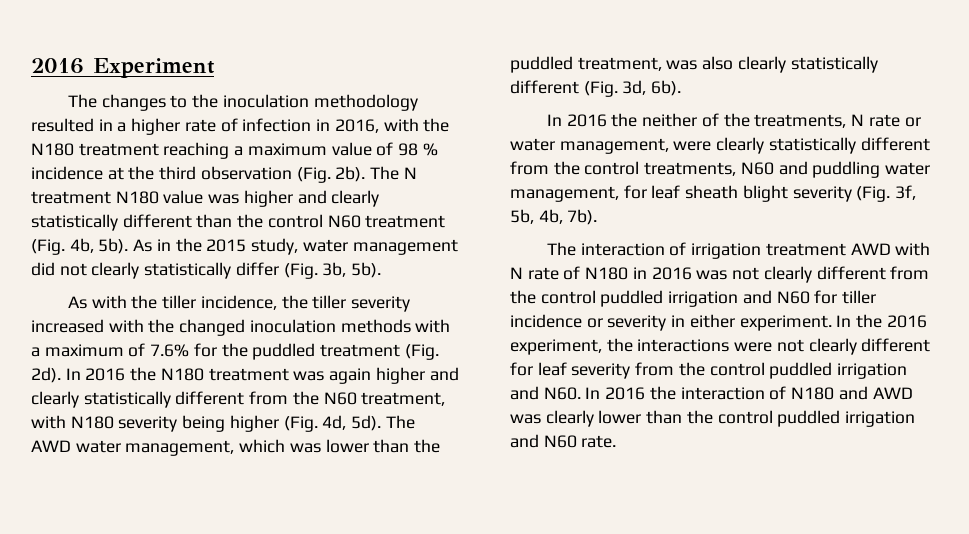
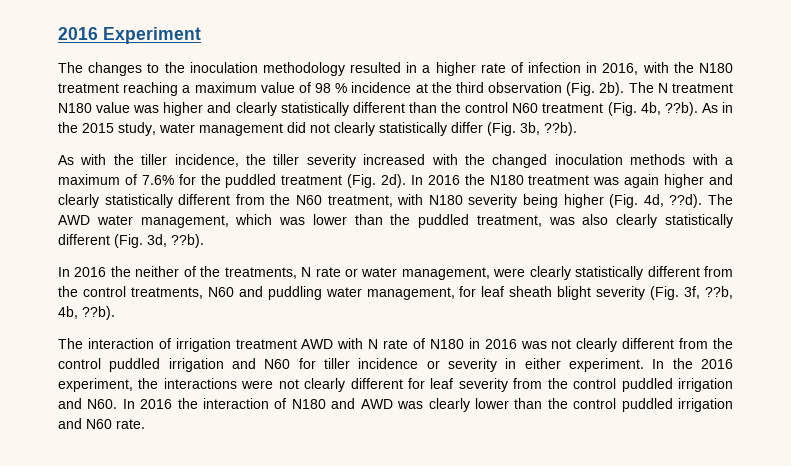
- The N treatment N180 value was higher and clearly statistically different than the control N60 treatment (Fig. 4b, 5b).
+ The N treatment N180 value was higher and clearly statistically different than the control N60 treatment (Fig. 4b, ??b).
- As in the 2015 study, water management did not clearly statistically differ (Fig. 3b, 5b).
+ As in the 2015 study, water management did not clearly statistically differ (Fig. 3b, ??b).
- In 2016 the N180 treatment was again higher and clearly statistically different from the N60 treatment, with N180 severity being higher (Fig. 4d, 5d).
+ In 2016 the N180 treatment was again higher and clearly statistically different from the N60 treatment, with N180 severity being higher (Fig. 4d, ??d).
- The AWD water management, which was lower than the puddled treatment, was also clearly statistically different (Fig. 3d, 6b).
+ The AWD water management, which was lower than the puddled treatment, was also clearly statistically different (Fig. 3d, ??b).
- In 2016 the neither of the treatments, N rate or water management, were clearly statistically different from the control treatments, N60 and puddling water management, for leaf sheath blight severity (Fig. 3f, 5b, 4b, 7b).
+ In 2016 the neither of the treatments, N rate or water management, were clearly statistically different from the control treatments, N60 and puddling water management, for leaf sheath blight severity (Fig. 3f, ??b, 4b, ??b).

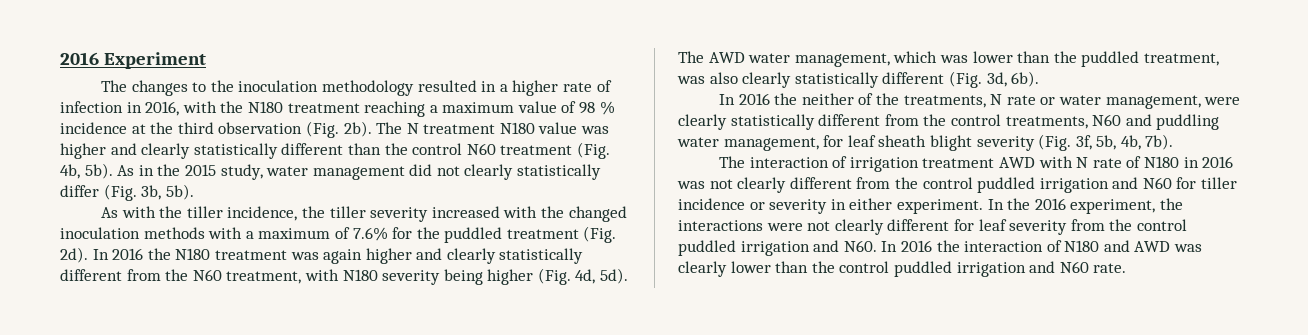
- The N treatment N180 value was higher and clearly statistically different than the control N60 treatment (Fig. 4b, ??b).
+ The N treatment N180 value was higher and clearly statistically different than the control N60 treatment (Fig. 4b, 5b).
- As in the 2015 study, water management did not clearly statistically differ (Fig. 3b, ??b).
+ As in the 2015 study, water management did not clearly statistically differ (Fig. 3b, 5b).
- In 2016 the N180 treatment was again higher and clearly statistically different from the N60 treatment, with N180 severity being higher (Fig. 4d, ??d).
+ In 2016 the N180 treatment was again higher and clearly statistically different from the N60 treatment, with N180 severity being higher (Fig. 4d, 5d).
- The AWD water management, which was lower than the puddled treatment, was also clearly statistically different (Fig. 3d, ??b).
+ The AWD water management, which was lower than the puddled treatment, was also clearly statistically different (Fig. 3d, 6b).
- In 2016 the neither of the treatments, N rate or water management, were clearly statistically different from the control treatments, N60 and puddling water management, for leaf sheath blight severity (Fig. 3f, ??b, 4b, ??b).
+ In 2016 the neither of the treatments, N rate or water management, were clearly statistically different from the control treatments, N60 and puddling water management, for leaf sheath blight severity (Fig. 3f, 5b, 4b, 7b).

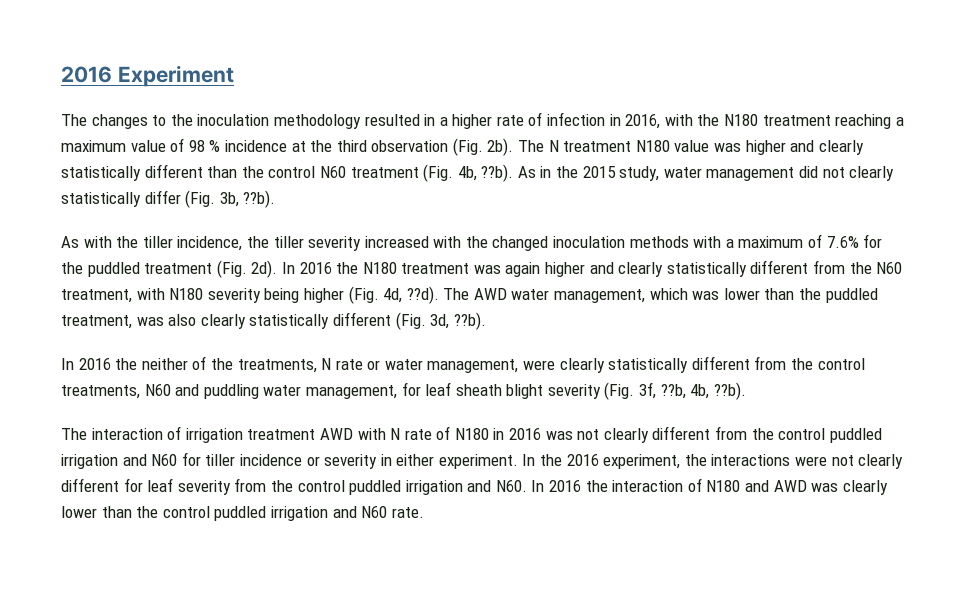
- The N treatment N180 value was higher and clearly statistically different than the control N60 treatment (Fig. 4b, 5b).
+ The N treatment N180 value was higher and clearly statistically different than the control N60 treatment (Fig. 4b, ??b).
- As in the 2015 study, water management did not clearly statistically differ (Fig. 3b, 5b).
+ As in the 2015 study, water management did not clearly statistically differ (Fig. 3b, ??b).
- In 2016 the N180 treatment was again higher and clearly statistically different from the N60 treatment, with N180 severity being higher (Fig. 4d, 5d).
+ In 2016 the N180 treatment was again higher and clearly statistically different from the N60 treatment, with N180 severity being higher (Fig. 4d, ??d).
- The AWD water management, which was lower than the puddled treatment, was also clearly statistically different (Fig. 3d, 6b).
+ The AWD water management, which was lower than the puddled treatment, was also clearly statistically different (Fig. 3d, ??b).
- In 2016 the neither of the treatments, N rate or water management, were clearly statistically different from the control treatments, N60 and puddling water management, for leaf sheath blight severity (Fig. 3f, 5b, 4b, 7b).
+ In 2016 the neither of the treatments, N rate or water management, were clearly statistically different from the control treatments, N60 and puddling water management, for leaf sheath blight severity (Fig. 3f, ??b, 4b, ??b).

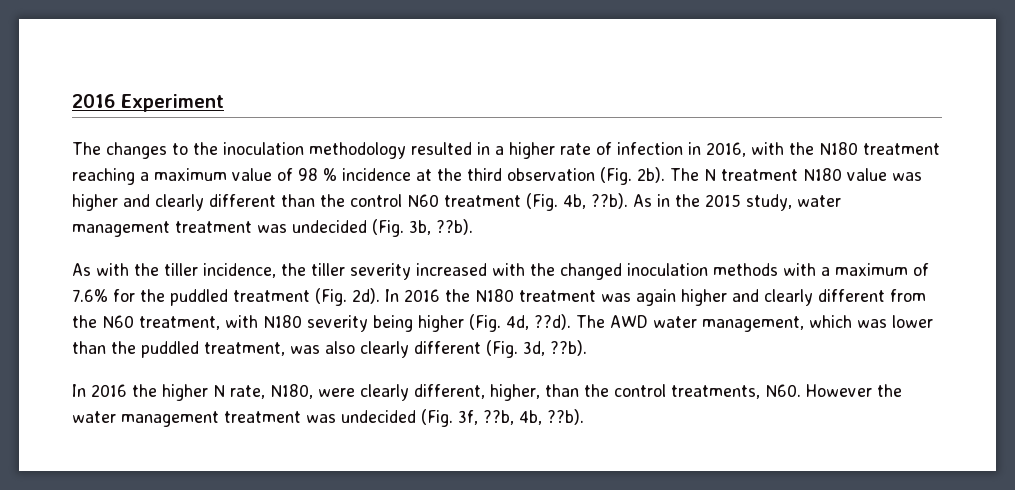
- The N treatment N180 value was higher and clearly statistically different than the control N60 treatment (Fig. 4b, ??b).
+ The N treatment N180 value was higher and clearly different than the control N60 treatment (Fig. 4b, ??b).
- As in the 2015 study, water management did not clearly statistically differ (Fig. 3b, ??b).
+ As in the 2015 study, water management treatment was undecided (Fig. 3b, ??b).
- In 2016 the N180 treatment was again higher and clearly statistically different from the N60 treatment, with N180 severity being higher (Fig. 4d, ??d).
+ In 2016 the N180 treatment was again higher and clearly different from the N60 treatment, with N180 severity being higher (Fig. 4d, ??d).
- The AWD water management, which was lower than the puddled treatment, was also clearly statistically different (Fig. 3d, ??b).
+ The AWD water management, which was lower than the puddled treatment, was also clearly different (Fig. 3d, ??b).
- In 2016 the neither of the treatments, N rate or water management, were clearly statistically different from the control treatments, N60 and puddling water management, for leaf sheath blight severity (Fig. 3f, ??b, 4b, ??b).
+ In 2016 the higher N rate, N180, were clearly different, higher, than the control treatments, N60. However the water management treatment was undecided (Fig. 3f, ??b, 4b, ??b).
- The interaction of irrigation treatment AWD with N rate of N180 in 2016 was not clearly different from the control puddled irrigation and N60 for tiller incidence or severity in either experiment. In the 2016 experiment, the interactions were not clearly different for leaf severity from the control puddled irrigation and N60. In 2016 the interaction of N180 and AWD was clearly lower than the control puddled irrigation and N60 rate.

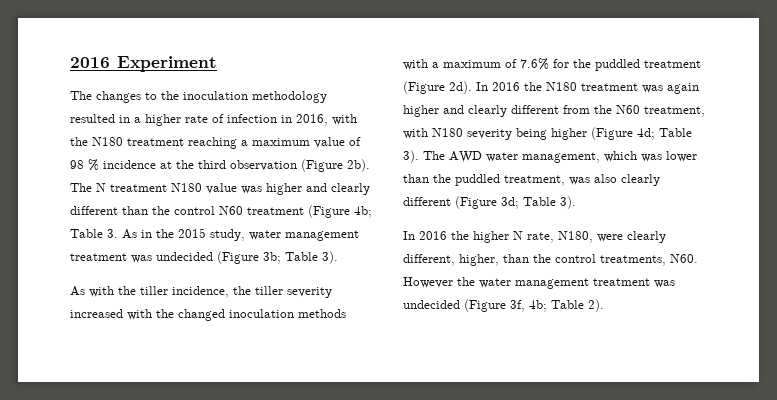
- The changes to the inoculation methodology resulted in a higher rate of infection in 2016, with the N180 treatment reaching a maximum value of 98 % incidence at the third observation (Fig. 2b).
+ The changes to the inoculation methodology resulted in a higher rate of infection in 2016, with the N180 treatment reaching a maximum value of 98 % incidence at the third observation (Figure 2b).
- The N treatment N180 value was higher and clearly different than the control N60 treatment (Fig. 4b, ??b). As in the 2015 study, water management treatment was undecided (Fig. 3b, ??b).
+ The N treatment N180 value was higher and clearly different than the control N60 treatment (Figure 4b; Table 3. As in the 2015 study, water management treatment was undecided (Figure 3b; Table 3).
- As with the tiller incidence, the tiller severity increased with the changed inoculation methods with a maximum of 7.6% for the puddled treatment (Fig. 2d).
+ As with the tiller incidence, the tiller severity increased with the changed inoculation methods with a maximum of 7.6% for the puddled treatment (Figure 2d).
- In 2016 the N180 treatment was again higher and clearly different from the N60 treatment, with N180 severity being higher (Fig. 4d, ??d).
+ In 2016 the N180 treatment was again higher and clearly different from the N60 treatment, with N180 severity being higher (Figure 4d; Table 3).
- The AWD water management, which was lower than the puddled treatment, was also clearly different (Fig. 3d, ??b).
+ The AWD water management, which was lower than the puddled treatment, was also clearly different (Figure 3d; Table 3).
- In 2016 the higher N rate, N180, were clearly different, higher, than the control treatments, N60. However the water management treatment was undecided (Fig. 3f, ??b, 4b, ??b).
+ In 2016 the higher N rate, N180, were clearly different, higher, than the control treatments, N60. However the water management treatment was undecided (Figure 3f, 4b; Table 2).

